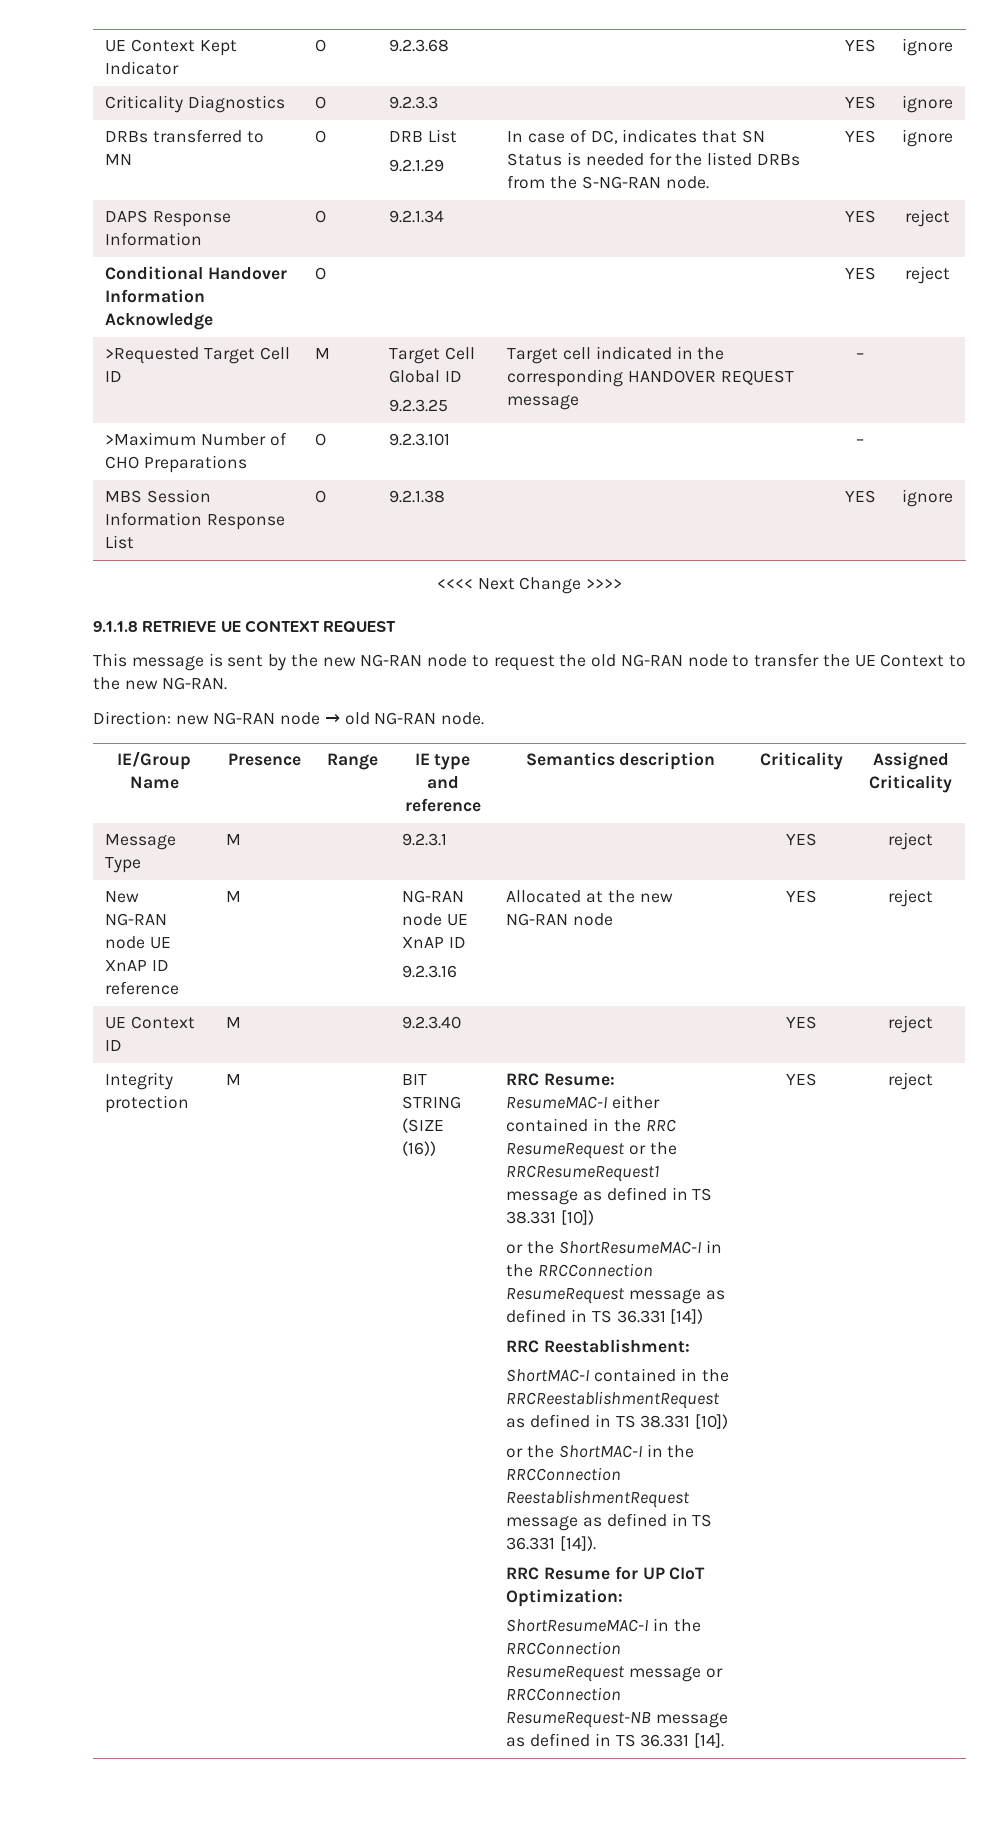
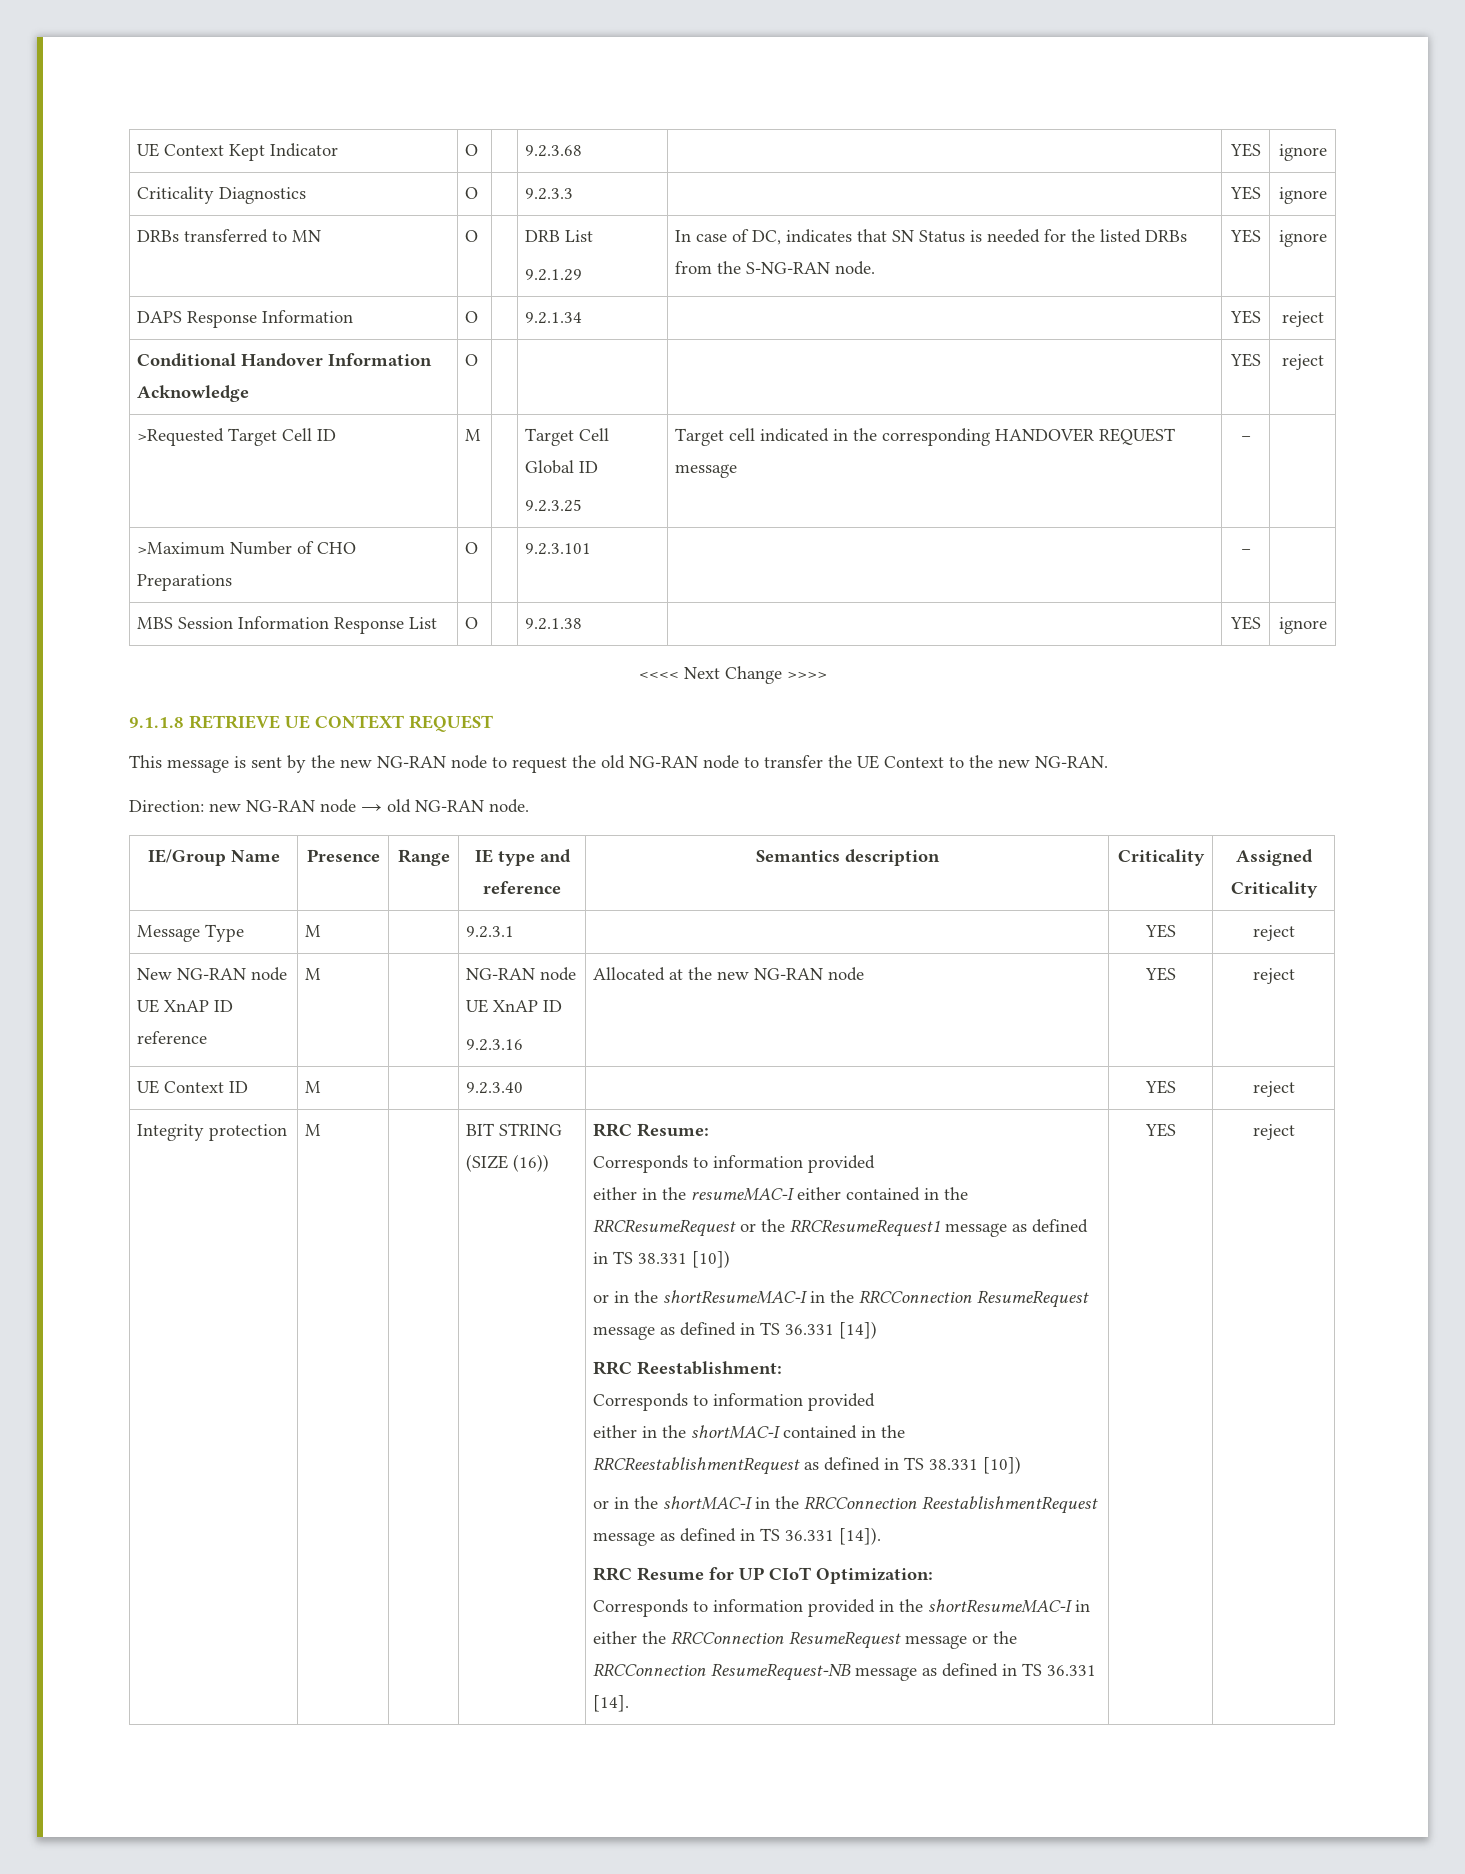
  RRC Resume:
- ResumeMAC-I either contained in the RRC ResumeRequest or the RRCResumeRequest1 message as defined in TS 38.331 [10])
+ Corresponds to information provided
+ either in the resumeMAC-I either contained in the RRCResumeRequest or the RRCResumeRequest1 message as defined in TS 38.331 [10])
- or the ShortResumeMAC-I in the RRCConnection ResumeRequest message as defined in TS 36.331 [14])
+ or in the shortResumeMAC-I in the RRCConnection ResumeRequest message as defined in TS 36.331 [14])
  RRC Reestablishment:
- ShortMAC-I contained in the RRCReestablishmentRequest as defined in TS 38.331 [10])
+ Corresponds to information provided
+ either in the shortMAC-I contained in the RRCReestablishmentRequest as defined in TS 38.331 [10])
- or the ShortMAC-I in the RRCConnection ReestablishmentRequest message as defined in TS 36.331 [14]).
+ or in the shortMAC-I in the RRCConnection ReestablishmentRequest message as defined in TS 36.331 [14]).
- ShortResumeMAC-I in the RRCConnection ResumeRequest message or RRCConnection ResumeRequest-NB message as defined in TS 36.331 [14].
+ Corresponds to information provided in the shortResumeMAC-I in either the RRCConnection ResumeRequest message or the RRCConnection ResumeRequest-NB message as defined in TS 36.331 [14].

